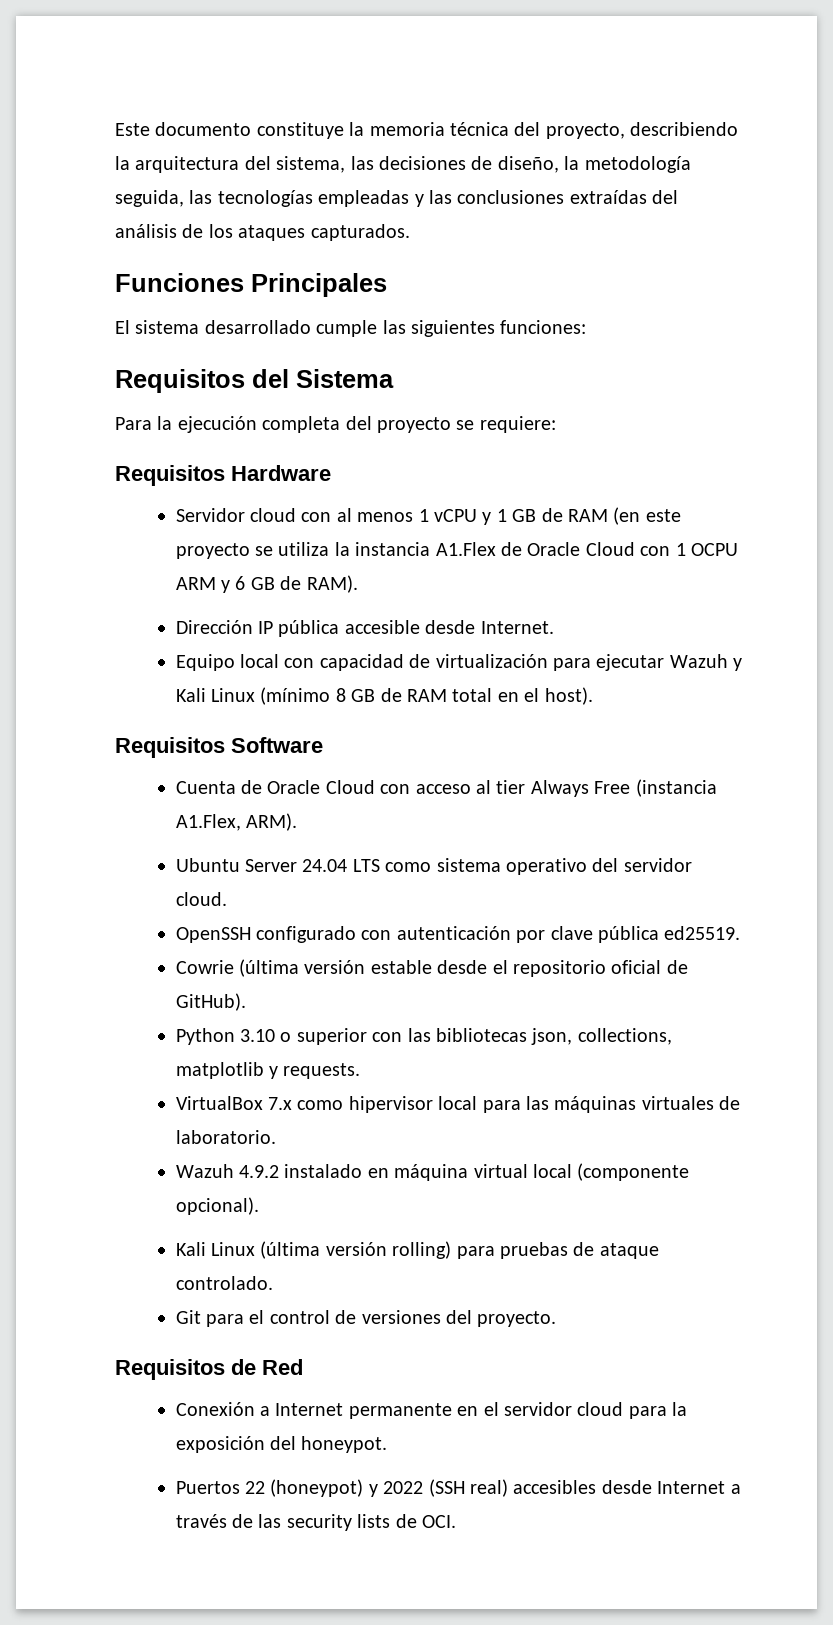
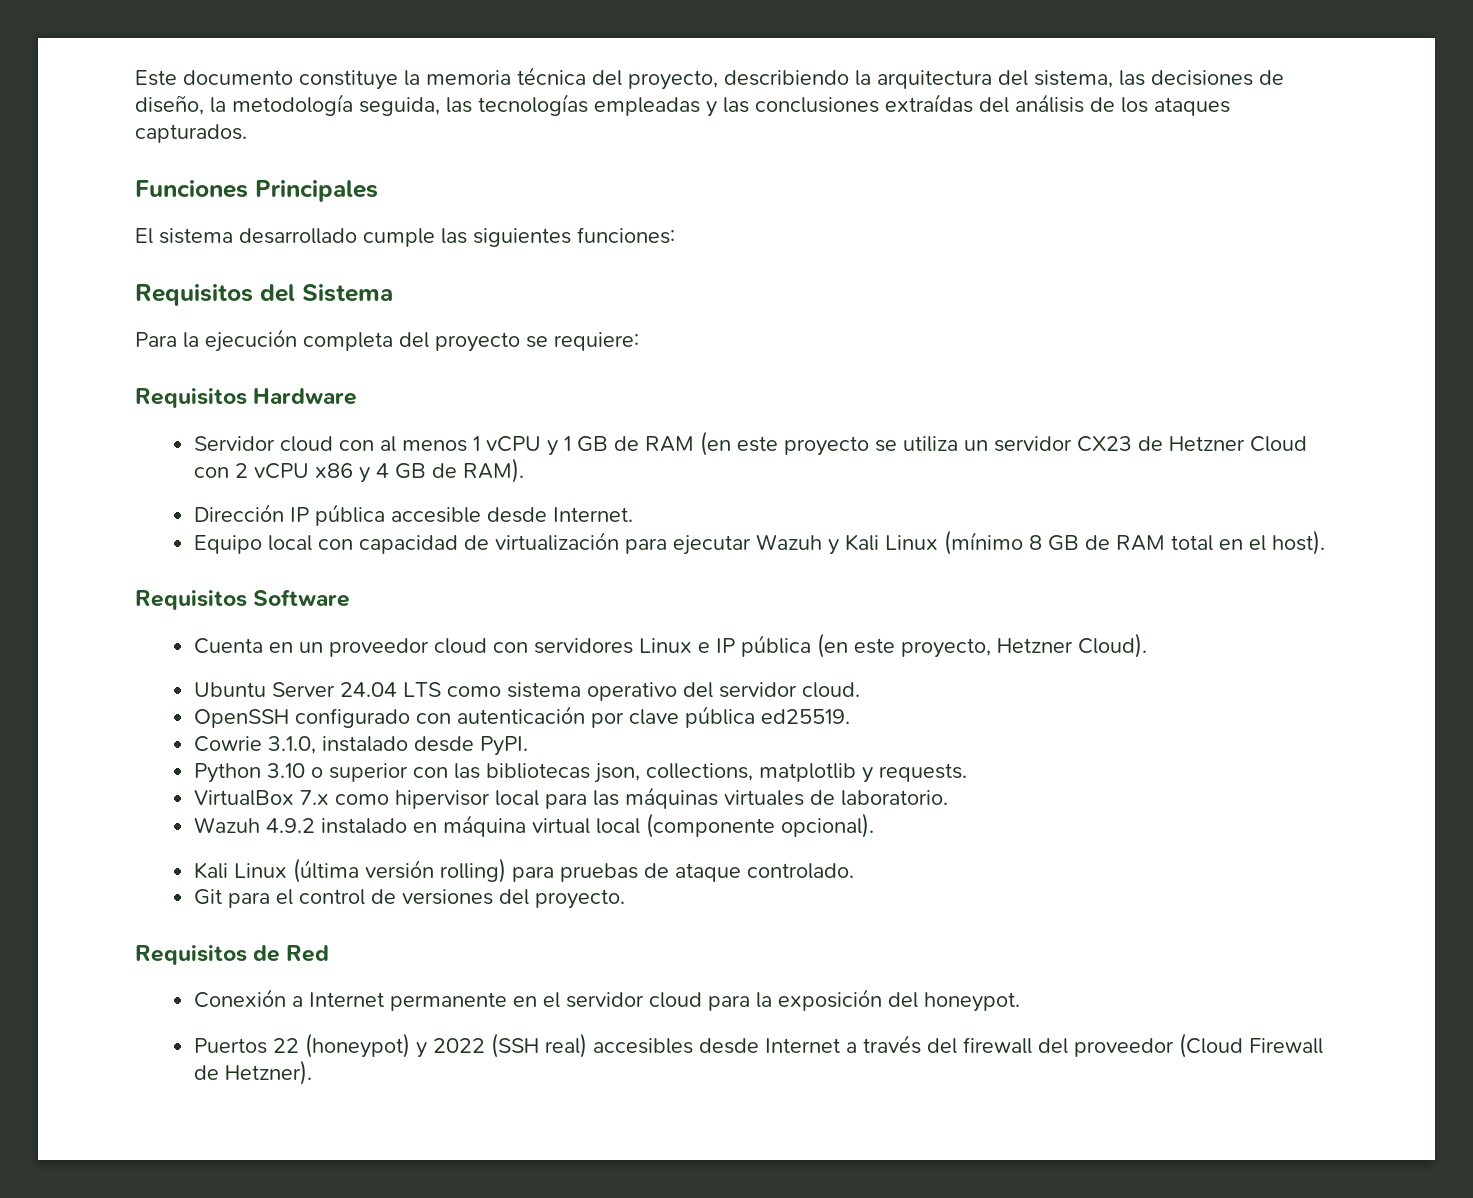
- Servidor cloud con al menos 1 vCPU y 1 GB de RAM (en este proyecto se utiliza la instancia A1.Flex de Oracle Cloud con 1 OCPU ARM y 6 GB de RAM).
+ Servidor cloud con al menos 1 vCPU y 1 GB de RAM (en este proyecto se utiliza un servidor CX23 de Hetzner Cloud con 2 vCPU x86 y 4 GB de RAM).
- Cuenta de Oracle Cloud con acceso al tier Always Free (instancia A1.Flex, ARM).
+ Cuenta en un proveedor cloud con servidores Linux e IP pública (en este proyecto, Hetzner Cloud).
- Cowrie (última versión estable desde el repositorio oficial de GitHub).
+ Cowrie 3.1.0, instalado desde PyPI.
- Puertos 22 (honeypot) y 2022 (SSH real) accesibles desde Internet a través de las security lists de OCI.
+ Puertos 22 (honeypot) y 2022 (SSH real) accesibles desde Internet a través del firewall del proveedor (Cloud Firewall de Hetzner).

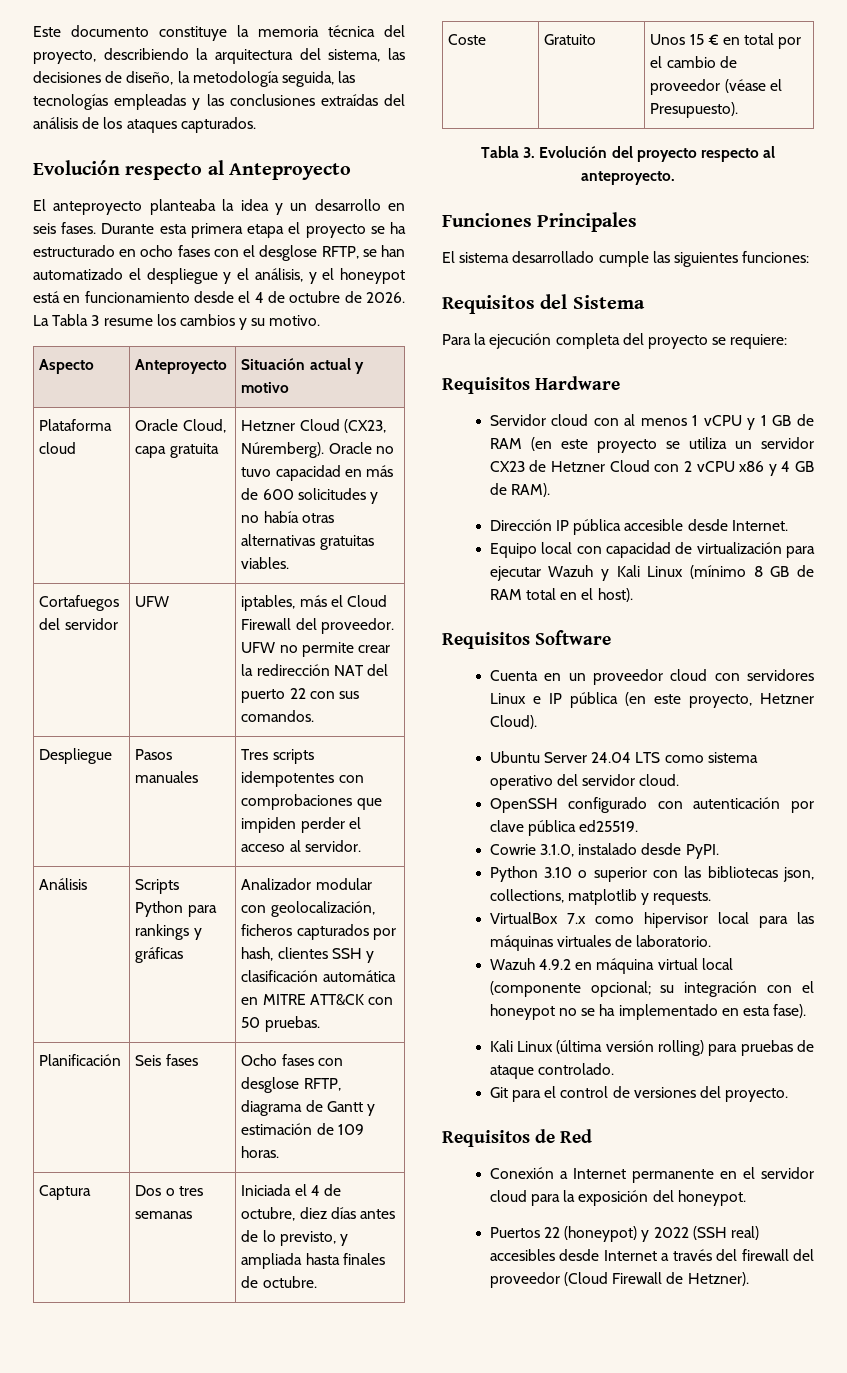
+ Evolución respecto al Anteproyecto
+ El anteproyecto planteaba la idea y un desarrollo en seis fases. Durante esta primera etapa el proyecto se ha estructurado en ocho fases con el desglose RFTP, se han automatizado el despliegue y el análisis, y el honeypot está en funcionamiento desde el 4 de octubre de 2026. La Tabla 3 resume los cambios y su motivo.
+ Aspecto | Anteproyecto | Situación actual y motivo
+ Plataforma cloud | Oracle Cloud, capa gratuita | Hetzner Cloud (CX23, Núremberg). Oracle no tuvo capacidad en más de 600 solicitudes y no había otras alternativas gratuitas viables.
+ Cortafuegos del servidor | UFW | iptables, más el Cloud Firewall del proveedor. UFW no permite crear la redirección NAT del puerto 22 con sus comandos.
+ Despliegue | Pasos manuales | Tres scripts idempotentes con comprobaciones que impiden perder el acceso al servidor.
+ Análisis | Scripts Python para rankings y gráficas | Analizador modular con geolocalización, ficheros capturados por hash, clientes SSH y clasificación automática en MITRE ATT&CK con 50 pruebas.
+ Planificación | Seis fases | Ocho fases con desglose RFTP, diagrama de Gantt y estimación de 109 horas.
+ Captura | Dos o tres semanas | Iniciada el 4 de octubre, diez días antes de lo previsto, y ampliada hasta finales de octubre.
+ Coste | Gratuito | Unos 15 € en total por el cambio de proveedor (véase el Presupuesto).
+ Tabla 3. Evolución del proyecto respecto al anteproyecto.
- Wazuh 4.9.2 instalado en máquina virtual local (componente opcional).
+ Wazuh 4.9.2 en máquina virtual local (componente opcional; su integración con el honeypot no se ha implementado en esta fase).

